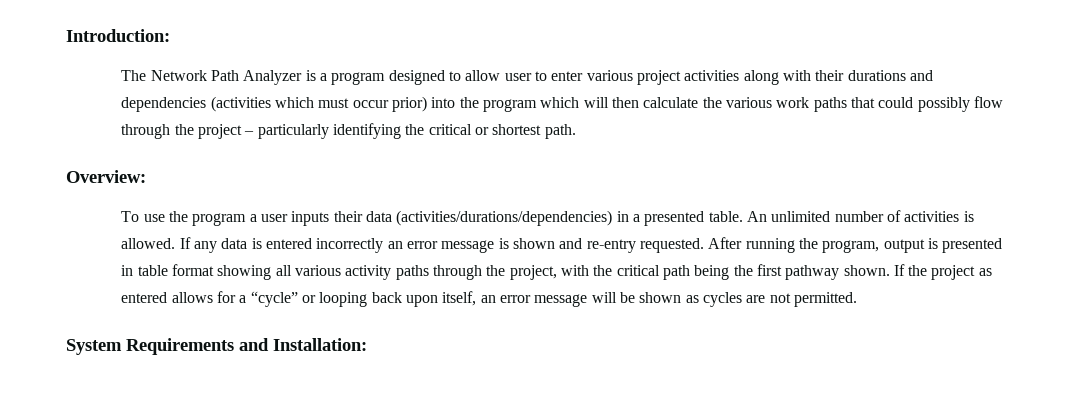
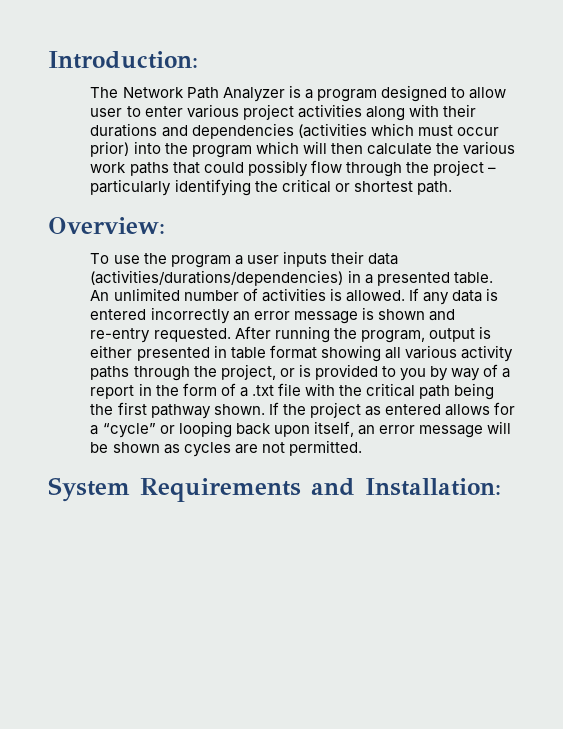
- After running the program, output is presented in table format showing all various activity paths through the project, with the critical path being the first pathway shown.
+ After running the program, output is either presented in table format showing all various activity paths through the project, or is provided to you by way of a report in the form of a .txt file with the critical path being the first pathway shown.

